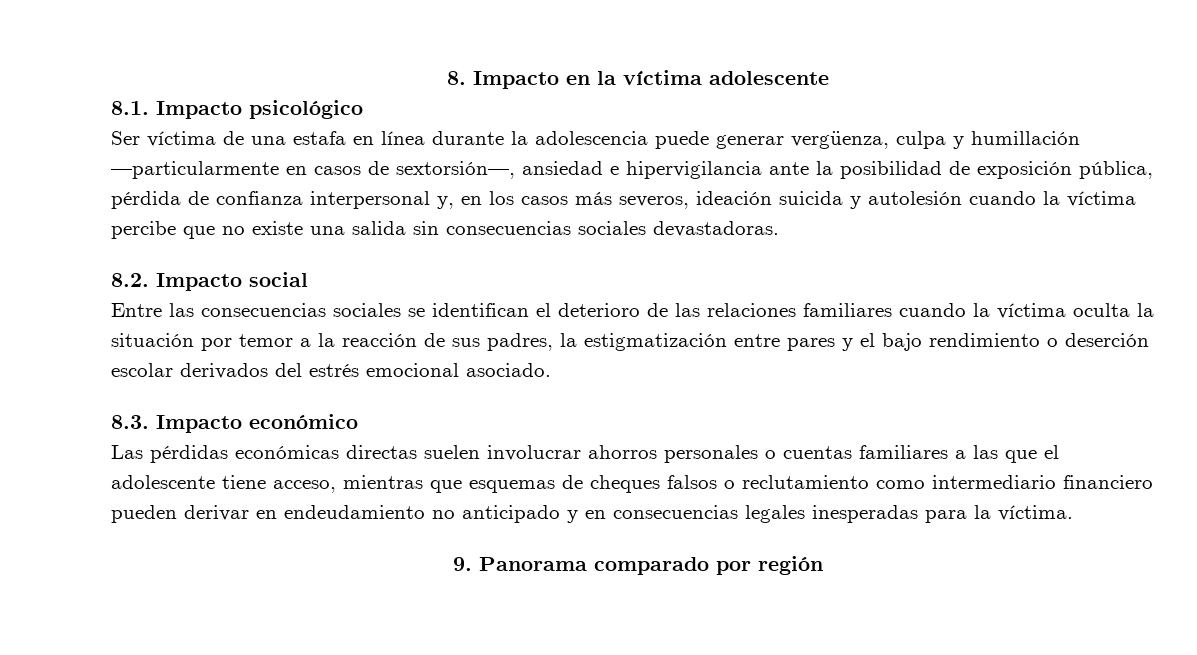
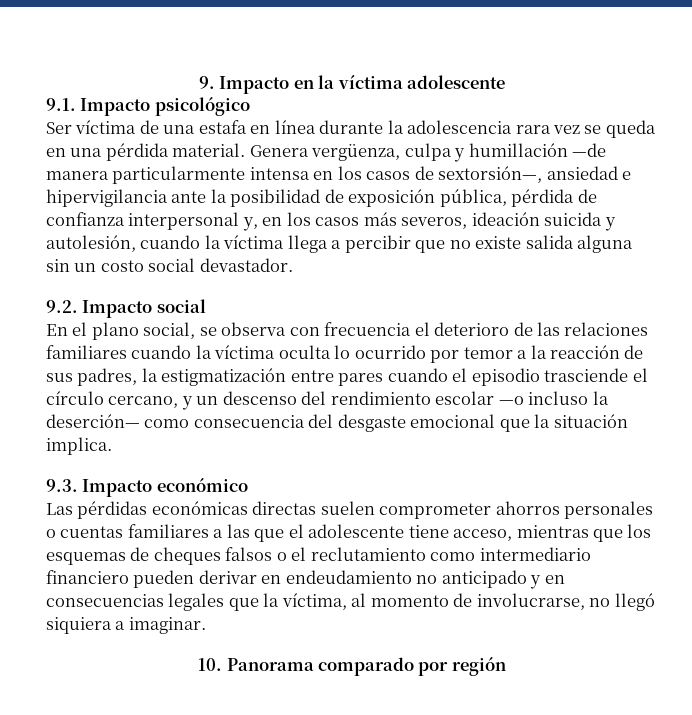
- 8. Impacto en la víctima adolescente
+ 9. Impacto en la víctima adolescente
- 8.1. Impacto psicológico
+ 9.1. Impacto psicológico
- Ser víctima de una estafa en línea durante la adolescencia puede generar vergüenza, culpa y humillación —particularmente en casos de sextorsión—, ansiedad e hipervigilancia ante la posibilidad de exposición pública, pérdida de confianza interpersonal y, en los casos más severos, ideación suicida y autolesión cuando la víctima percibe que no existe una salida sin consecuencias sociales devastadoras.
- 8.2. Impacto social
- Entre las consecuencias sociales se identifican el deterioro de las relaciones familiares cuando la víctima oculta la situación por temor a la reacción de sus padres, la estigmatización entre pares y el bajo rendimiento o deserción escolar derivados del estrés emocional asociado.
- 8.3. Impacto económico
+ Ser víctima de una estafa en línea durante la adolescencia rara vez se queda en una pérdida material. Genera vergüenza, culpa y humillación —de manera particularmente intensa en los casos de sextorsión—, ansiedad e hipervigilancia ante la posibilidad de exposición pública, pérdida de confianza interpersonal y, en los casos más severos, ideación suicida y autolesión, cuando la víctima llega a percibir que no existe salida alguna sin un costo social devastador.
+ 9.2. Impacto social
+ En el plano social, se observa con frecuencia el deterioro de las relaciones familiares cuando la víctima oculta lo ocurrido por temor a la reacción de sus padres, la estigmatización entre pares cuando el episodio trasciende el círculo cercano, y un descenso del rendimiento escolar —o incluso la deserción— como consecuencia del desgaste emocional que la situación implica.
+ 9.3. Impacto económico
- Las pérdidas económicas directas suelen involucrar ahorros personales o cuentas familiares a las que el adolescente tiene acceso, mientras que esquemas de cheques falsos o reclutamiento como intermediario financiero pueden derivar en endeudamiento no anticipado y en consecuencias legales inesperadas para la víctima.
- 9. Panorama comparado por región
+ Las pérdidas económicas directas suelen comprometer ahorros personales o cuentas familiares a las que el adolescente tiene acceso, mientras que los esquemas de cheques falsos o el reclutamiento como intermediario financiero pueden derivar en endeudamiento no anticipado y en consecuencias legales que la víctima, al momento de involucrarse, no llegó siquiera a imaginar.
+ 10. Panorama comparado por región

